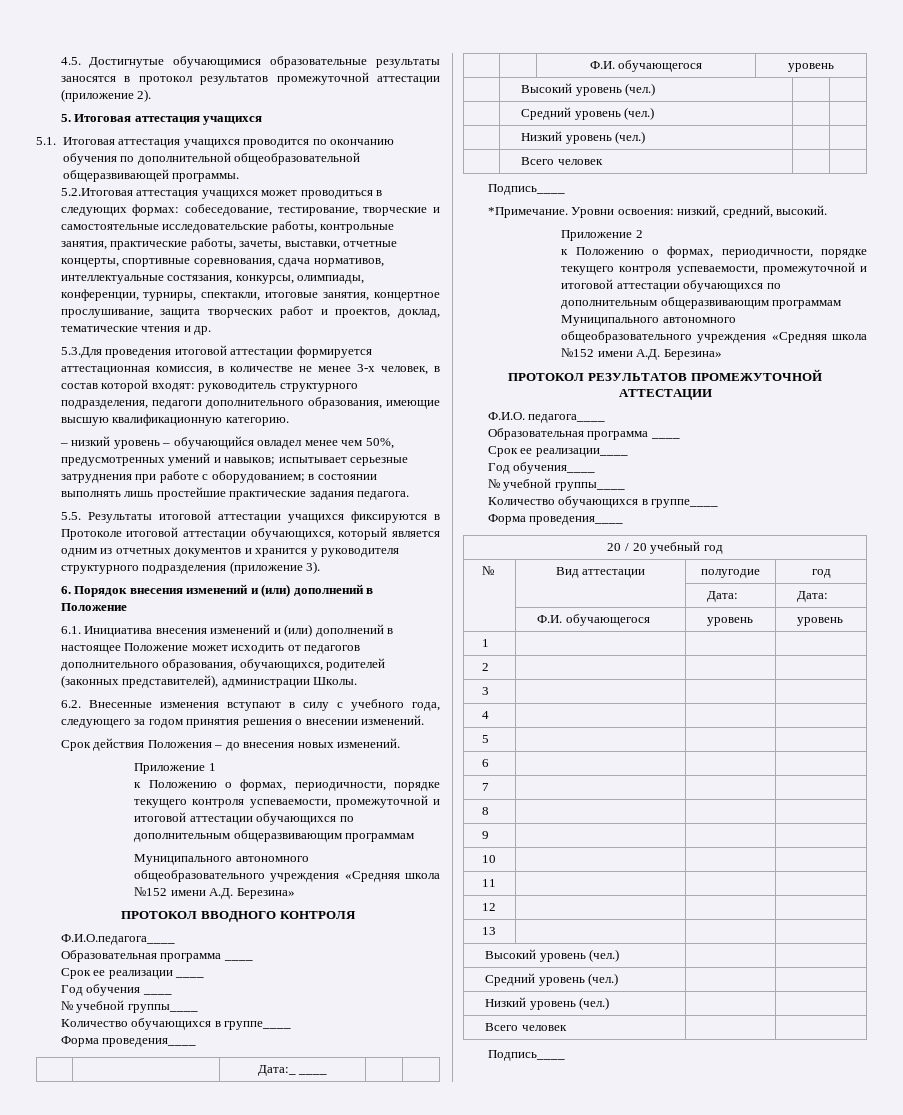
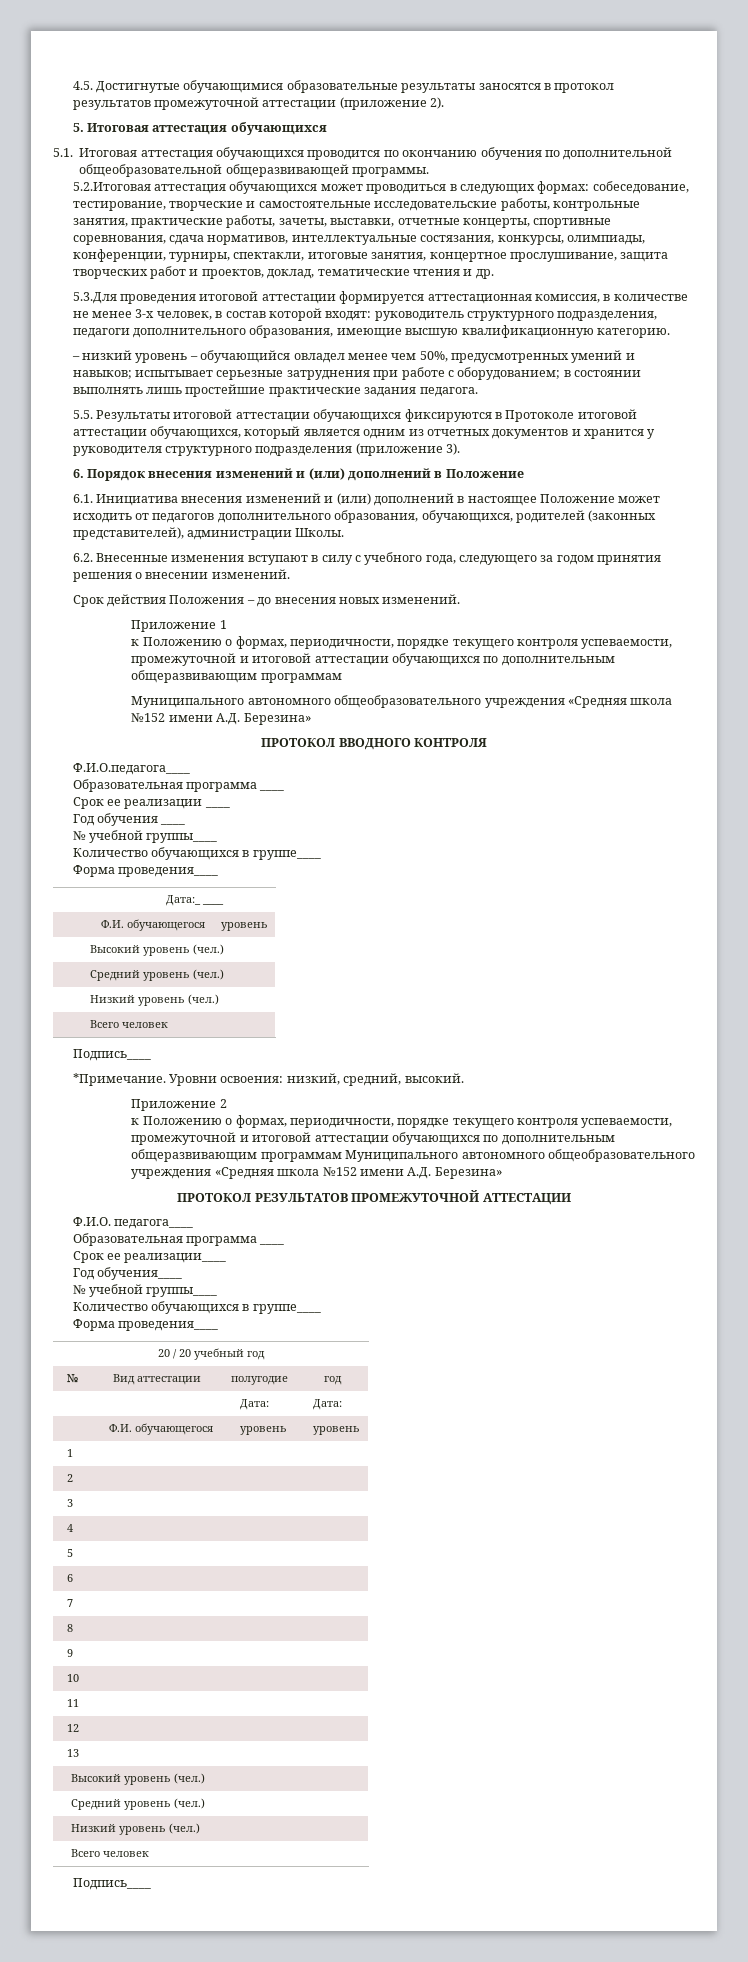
- 5. Итоговая аттестация учащихся
+ 5. Итоговая аттестация обучающихся
- 5.1. Итоговая аттестация учащихся проводится по окончанию обучения по дополнительной общеобразовательной общеразвивающей программы.
+ 5.1. Итоговая аттестация обучающихся проводится по окончанию обучения по дополнительной общеобразовательной общеразвивающей программы.
- 5.2.Итоговая аттестация учащихся может проводиться в следующих формах: собеседование, тестирование, творческие и самостоятельные исследовательские работы, контрольные занятия, практические работы, зачеты, выставки, отчетные концерты, спортивные соревнования, сдача нормативов, интеллектуальные состязания, конкурсы, олимпиады, конференции, турниры, спектакли, итоговые занятия, концертное прослушивание, защита творческих работ и проектов, доклад, тематические чтения и др.
+ 5.2.Итоговая аттестация обучающихся может проводиться в следующих формах: собеседование, тестирование, творческие и самостоятельные исследовательские работы, контрольные занятия, практические работы, зачеты, выставки, отчетные концерты, спортивные соревнования, сдача нормативов, интеллектуальные состязания, конкурсы, олимпиады, конференции, турниры, спектакли, итоговые занятия, концертное прослушивание, защита творческих работ и проектов, доклад, тематические чтения и др.
- 5.5. Результаты итоговой аттестации учащихся фиксируются в Протоколе итоговой аттестации обучающихся, который является одним из отчетных документов и хранится у руководителя структурного подразделения (приложение 3).
+ 5.5. Результаты итоговой аттестации обучающихся фиксируются в Протоколе итоговой аттестации обучающихся, который является одним из отчетных документов и хранится у руководителя структурного подразделения (приложение 3).

